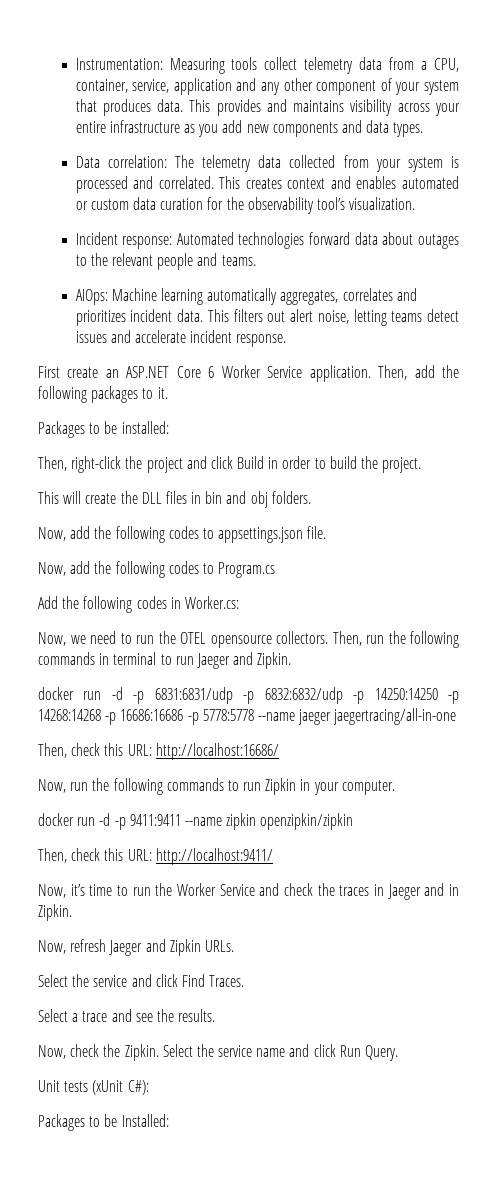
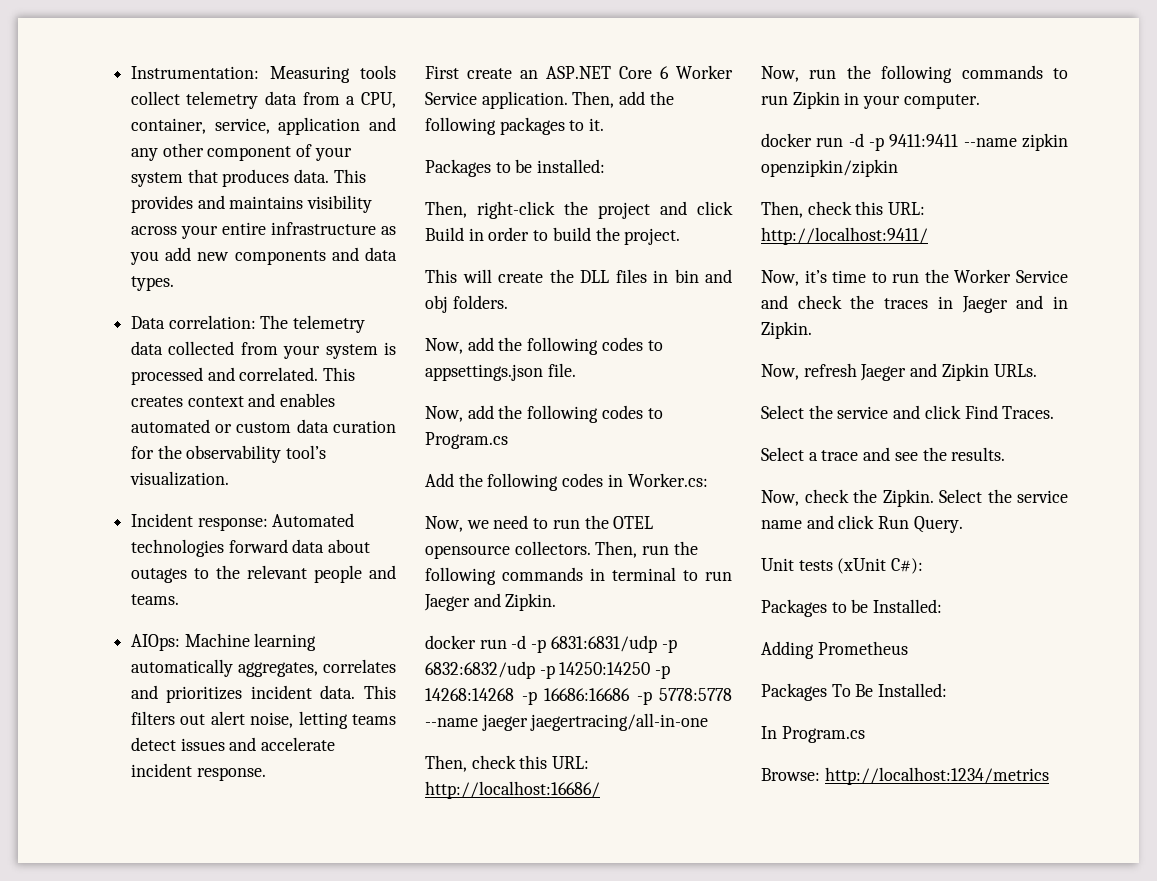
+ Adding Prometheus
+ Packages To Be Installed:
+ In Program.cs
+ Browse: http://localhost:1234/metrics

